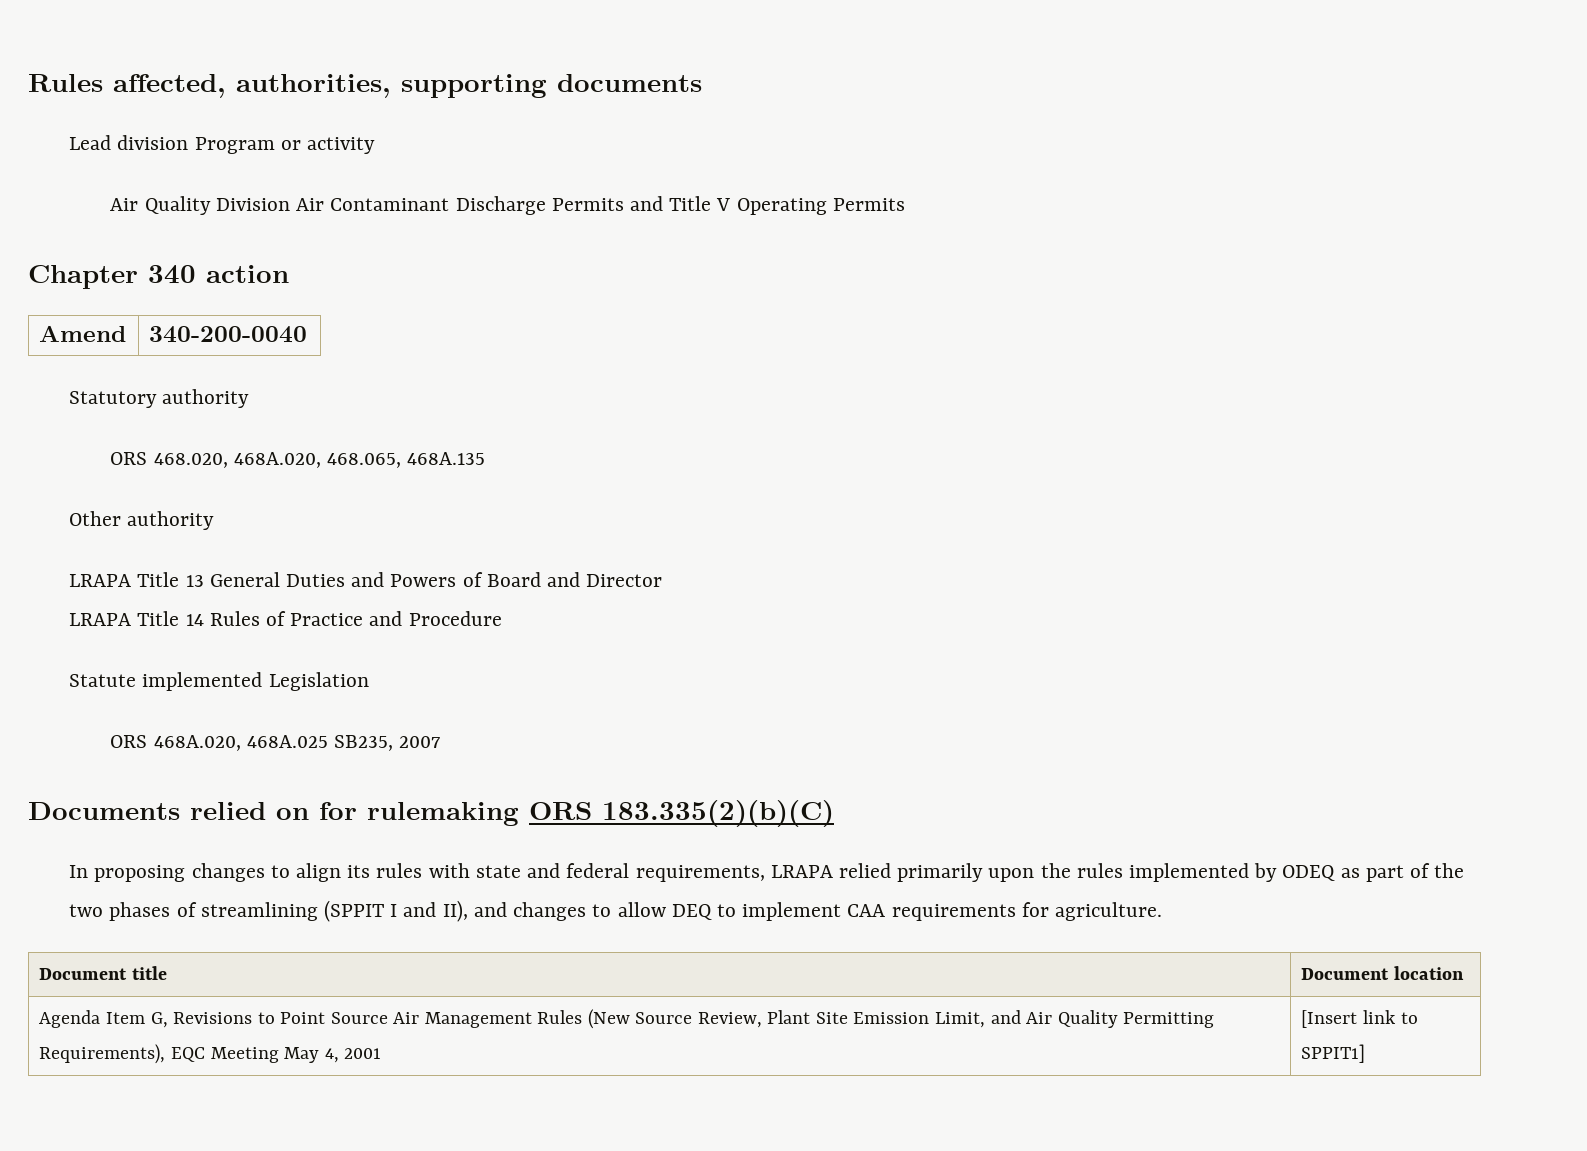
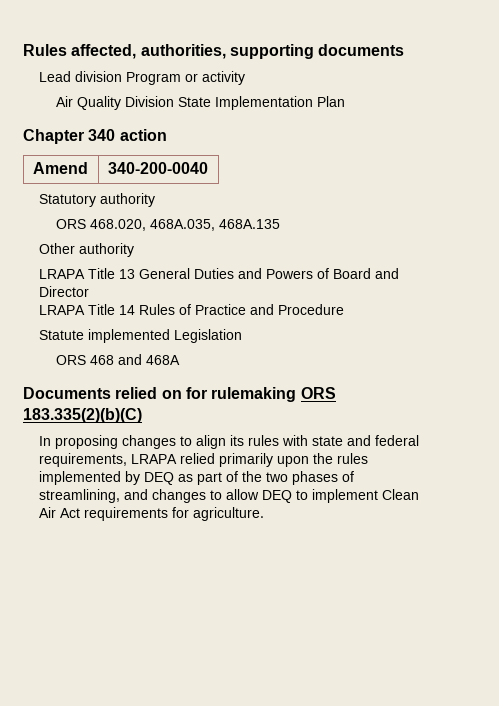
- Air Quality Division Air Contaminant Discharge Permits and Title V Operating Permits
+ Air Quality Division State Implementation Plan
- ORS 468.020, 468A.020, 468.065, 468A.135
+ ORS 468.020, 468A.035, 468A.135
- ORS 468A.020, 468A.025 SB235, 2007
+ ORS 468 and 468A
- In proposing changes to align its rules with state and federal requirements, LRAPA relied primarily upon the rules implemented by ODEQ as part of the two phases of streamlining (SPPIT I and II), and changes to allow DEQ to implement CAA requirements for agriculture.
+ In proposing changes to align its rules with state and federal requirements, LRAPA relied primarily upon the rules implemented by DEQ as part of the two phases of streamlining, and changes to allow DEQ to implement Clean Air Act requirements for agriculture.
- Document title | Document location
- Agenda Item G, Revisions to Point Source Air Management Rules (New Source Review, Plant Site Emission Limit, and Air Quality Permitting Requirements), EQC Meeting May 4, 2001 | [Insert link to SPPIT1]

